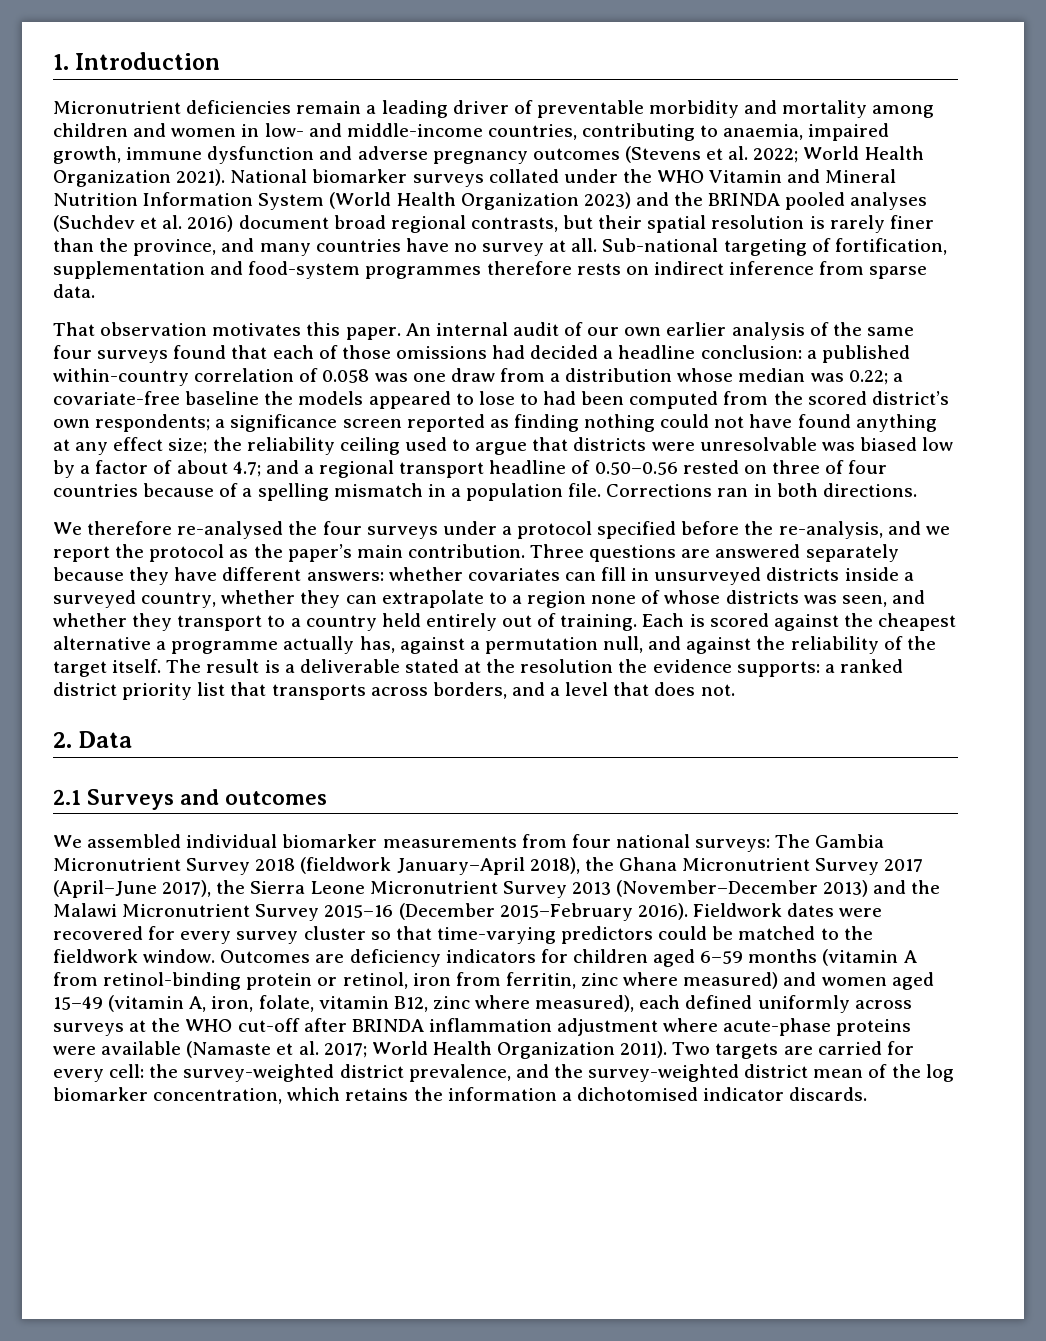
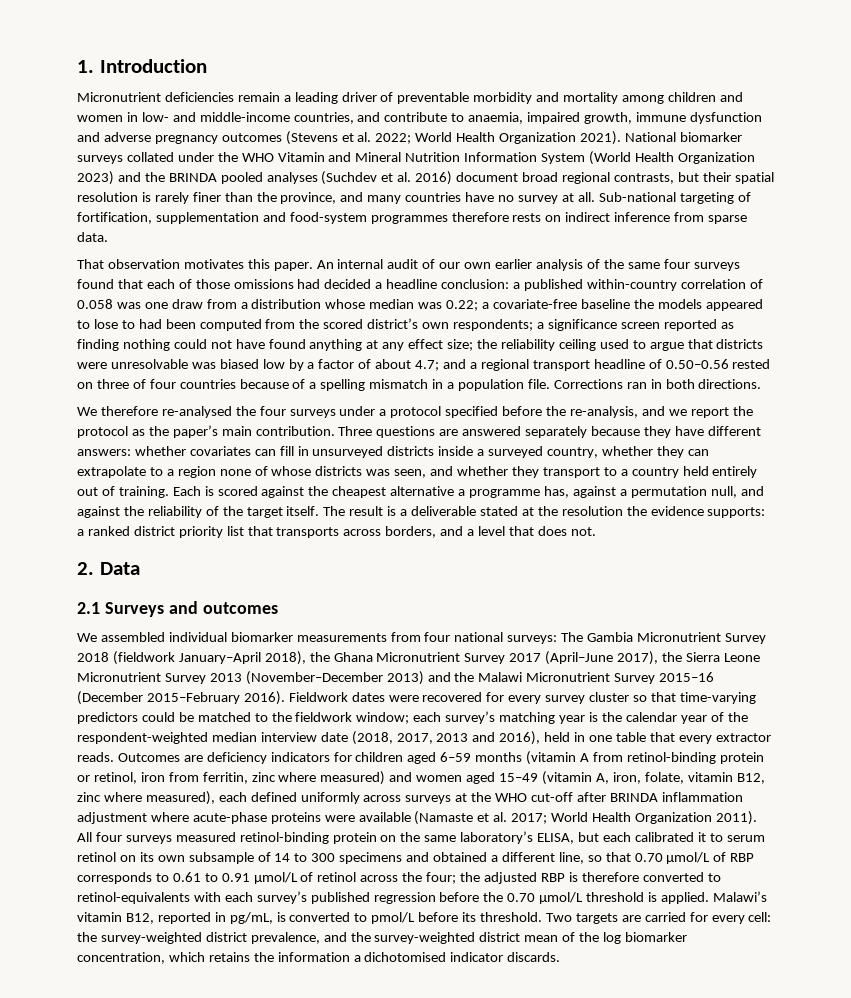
- Micronutrient deficiencies remain a leading driver of preventable morbidity and mortality among children and women in low- and middle-income countries, contributing to anaemia, impaired growth, immune dysfunction and adverse pregnancy outcomes (Stevens et al. 2022; World Health Organization 2021).
+ Micronutrient deficiencies remain a leading driver of preventable morbidity and mortality among children and women in low- and middle-income countries, and contribute to anaemia, impaired growth, immune dysfunction and adverse pregnancy outcomes (Stevens et al. 2022; World Health Organization 2021).
- Each is scored against the cheapest alternative a programme actually has, against a permutation null, and against the reliability of the target itself.
+ Each is scored against the cheapest alternative a programme has, against a permutation null, and against the reliability of the target itself.
- Fieldwork dates were recovered for every survey cluster so that time-varying predictors could be matched to the fieldwork window.
+ Fieldwork dates were recovered for every survey cluster so that time-varying predictors could be matched to the fieldwork window; each survey’s matching year is the calendar year of the respondent-weighted median interview date (2018, 2017, 2013 and 2016), held in one table that every extractor reads.
+ All four surveys measured retinol-binding protein on the same laboratory’s ELISA, but each calibrated it to serum retinol on its own subsample of 14 to 300 specimens and obtained a different line, so that 0.70 µmol/L of RBP corresponds to 0.61 to 0.91 µmol/L of retinol across the four; the adjusted RBP is therefore converted to retinol-equivalents with each survey’s published regression before the 0.70 µmol/L threshold is applied. Malawi’s vitamin B12, reported in pg/mL, is converted to pmol/L before its threshold.

